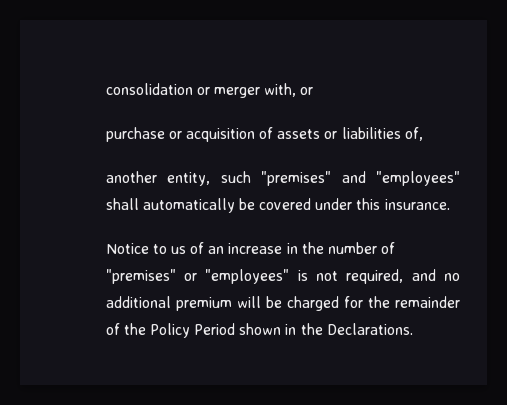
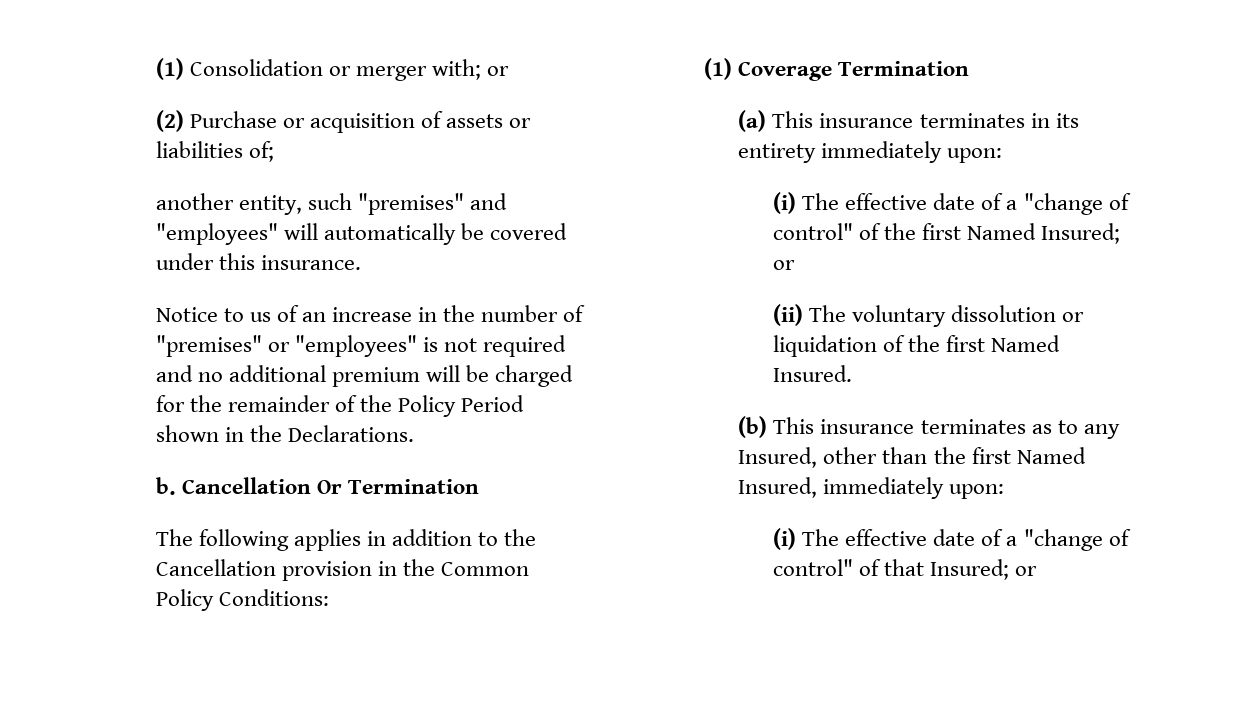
- consolidation or merger with, or
- purchase or acquisition of assets or liabilities of,
+ (1) Consolidation or merger with; or
+ (2) Purchase or acquisition of assets or liabilities of;
- another entity, such "premises" and "employees" shall automatically be covered under this insurance.
+ another entity, such "premises" and "employees" will automatically be covered under this insurance.
- Notice to us of an increase in the number of "premises" or "employees" is not required, and no additional premium will be charged for the remainder of the Policy Period shown in the Declarations.
+ Notice to us of an increase in the number of "premises" or "employees" is not required and no additional premium will be charged for the remainder of the Policy Period shown in the Declarations.
+ b. Cancellation Or Termination
+ The following applies in addition to the Cancellation provision in the Common Policy Conditions:
+ (1) Coverage Termination
+ (a) This insurance terminates in its entirety immediately upon:
+ (i) The effective date of a "change of control" of the first Named Insured; or
+ (ii) The voluntary dissolution or liquidation of the first Named Insured.
+ (b) This insurance terminates as to any Insured, other than the first Named Insured, immediately upon:
+ (i) The effective date of a "change of control" of that Insured; or

